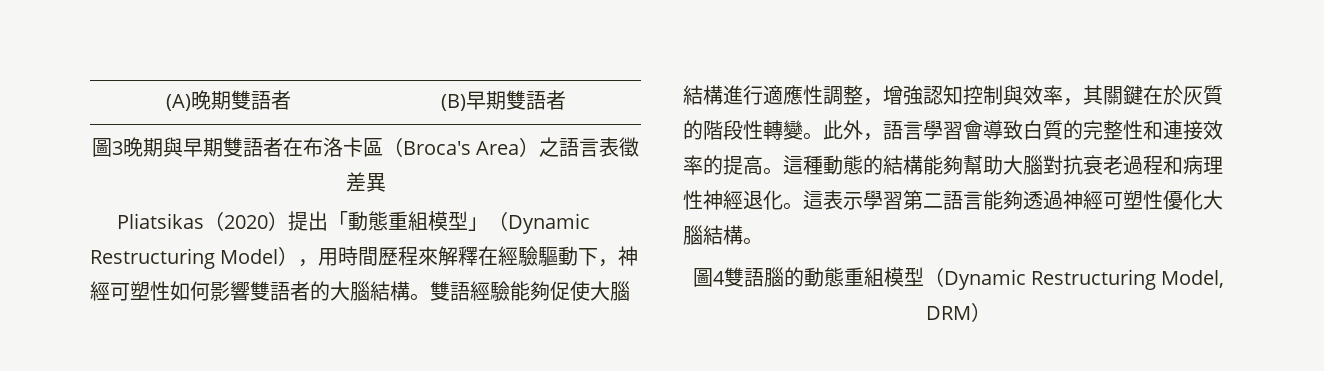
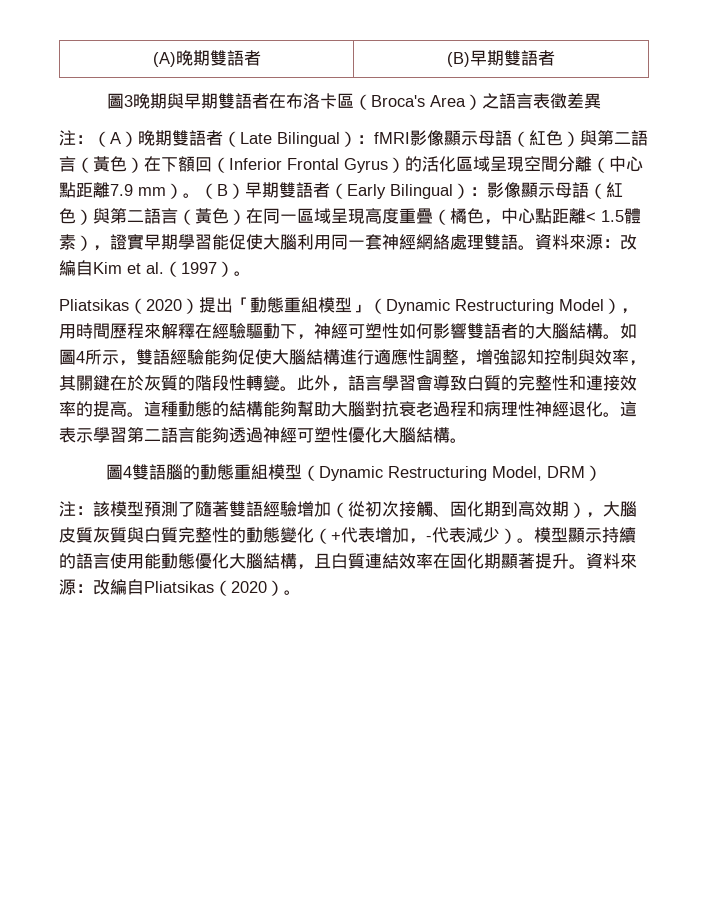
+ 注：（A）晚期雙語者（Late Bilingual）：fMRI影像顯示母語（紅色）與第二語言（黃色）在下額回（Inferior Frontal Gyrus）的活化區域呈現空間分離（中心點距離7.9 mm）。（B）早期雙語者（Early Bilingual）：影像顯示母語（紅色）與第二語言（黃色）在同一區域呈現高度重疊（橘色，中心點距離< 1.5體素），證實早期學習能促使大腦利用同一套神經網絡處理雙語。資料來源：改編自Kim et al.（1997）。
- 雙語經驗能夠促使大腦結構進行適應性調整，增強認知控制與效率，其關鍵在於灰質的階段性轉變。
+ 如圖4所示，雙語經驗能夠促使大腦結構進行適應性調整，增強認知控制與效率，其關鍵在於灰質的階段性轉變。
+ 注：該模型預測了隨著雙語經驗增加（從初次接觸、固化期到高效期），大腦皮質灰質與白質完整性的動態變化（+代表增加，-代表減少）。模型顯示持續的語言使用能動態優化大腦結構，且白質連結效率在固化期顯著提升。資料來源：改編自Pliatsikas（2020）。

